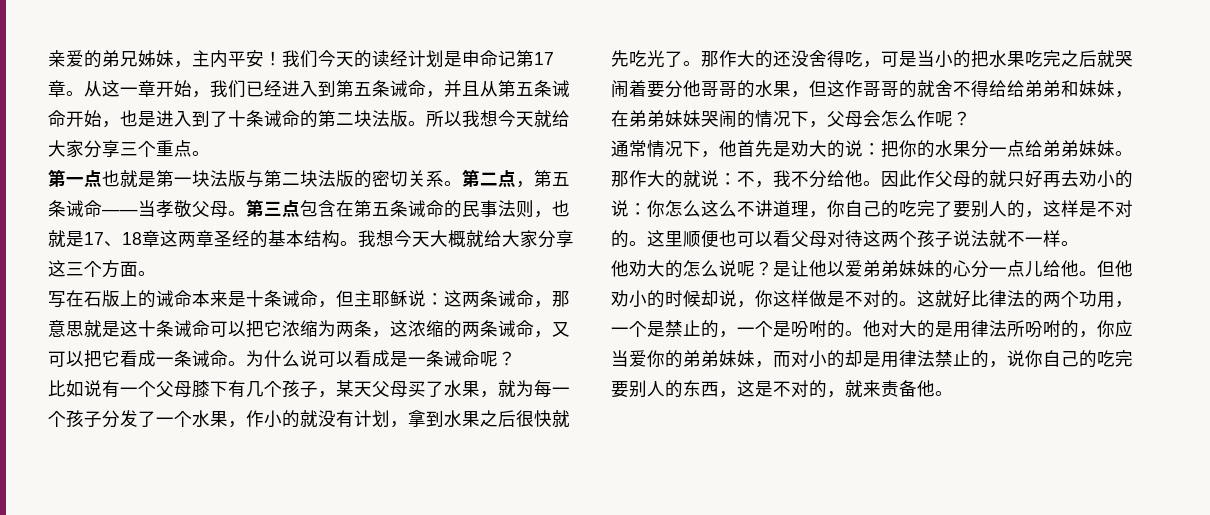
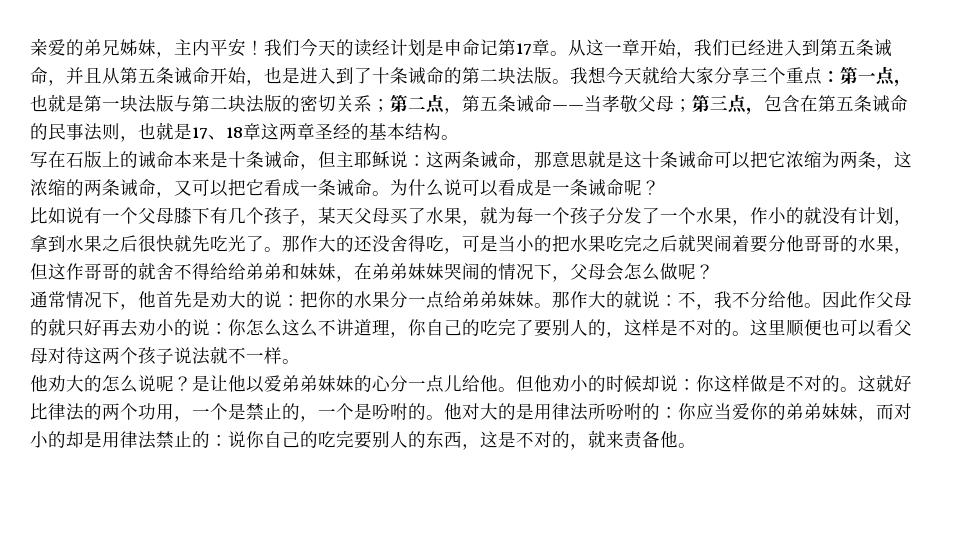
- 所以我想今天就给大家分享三个重点。
- 第一点也就是第一块法版与第二块法版的密切关系。第二点，第五条诫命——当孝敬父母。第三点包含在第五条诫命的民事法则，也就是17、18章这两章圣经的基本结构。我想今天大概就给大家分享这三个方面。
+ 我想今天就给大家分享三个重点：第一点，也就是第一块法版与第二块法版的密切关系；第二点，第五条诫命——当孝敬父母；第三点，包含在第五条诫命的民事法则，也就是17、18章这两章圣经的基本结构。
- 那作大的还没舍得吃，可是当小的把水果吃完之后就哭闹着要分他哥哥的水果，但这作哥哥的就舍不得给给弟弟和妹妹，在弟弟妹妹哭闹的情况下，父母会怎么作呢？
+ 那作大的还没舍得吃，可是当小的把水果吃完之后就哭闹着要分他哥哥的水果，但这作哥哥的就舍不得给给弟弟和妹妹，在弟弟妹妹哭闹的情况下，父母会怎么做呢？
- 但他劝小的时候却说，你这样做是不对的。
+ 但他劝小的时候却说：你这样做是不对的。
- 他对大的是用律法所吩咐的，你应当爱你的弟弟妹妹，而对小的却是用律法禁止的，说你自己的吃完要别人的东西，这是不对的，就来责备他。
+ 他对大的是用律法所吩咐的：你应当爱你的弟弟妹妹，而对小的却是用律法禁止的：说你自己的吃完要别人的东西，这是不对的，就来责备他。

